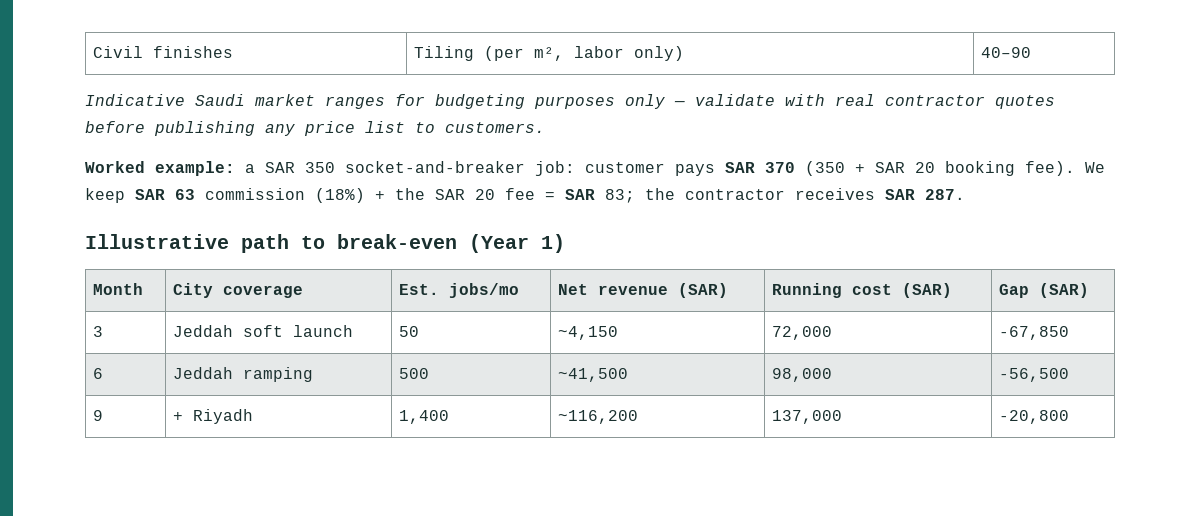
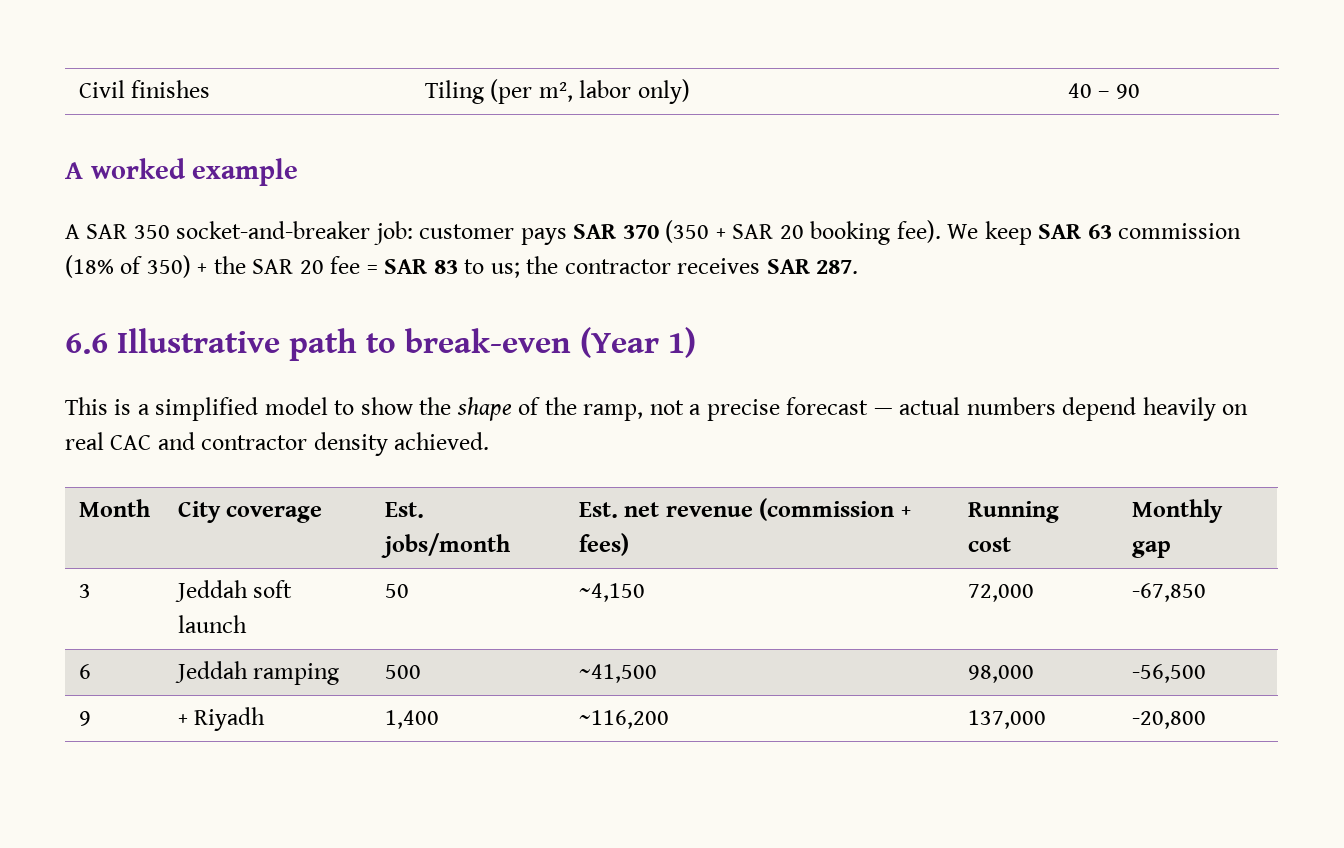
- Civil finishes | Tiling (per m², labor only) | 40–90
- Indicative Saudi market ranges for budgeting purposes only — validate with real contractor quotes before publishing any price list to customers.
- Worked example: a SAR 350 socket-and-breaker job: customer pays SAR 370 (350 + SAR 20 booking fee).
+ Civil finishes | Tiling (per m², labor only) | 40 – 90
+ A worked example
+ A SAR 350 socket-and-breaker job: customer pays SAR 370 (350 + SAR 20 booking fee).
- We keep SAR 63 commission (18%) + the SAR 20 fee = SAR 83; the contractor receives SAR 287.
+ We keep SAR 63 commission (18% of 350) + the SAR 20 fee = SAR 83 to us; the contractor receives SAR 287.
- Illustrative path to break-even (Year 1)
+ 6.6 Illustrative path to break-even (Year 1)
- Month | City coverage | Est. jobs/mo | Net revenue (SAR) | Running cost (SAR) | Gap (SAR)
+ This is a simplified model to show the shape of the ramp, not a precise forecast — actual numbers depend heavily on real CAC and contractor density achieved.
+ Month | City coverage | Est. jobs/month | Est. net revenue (commission + fees) | Running cost | Monthly gap

